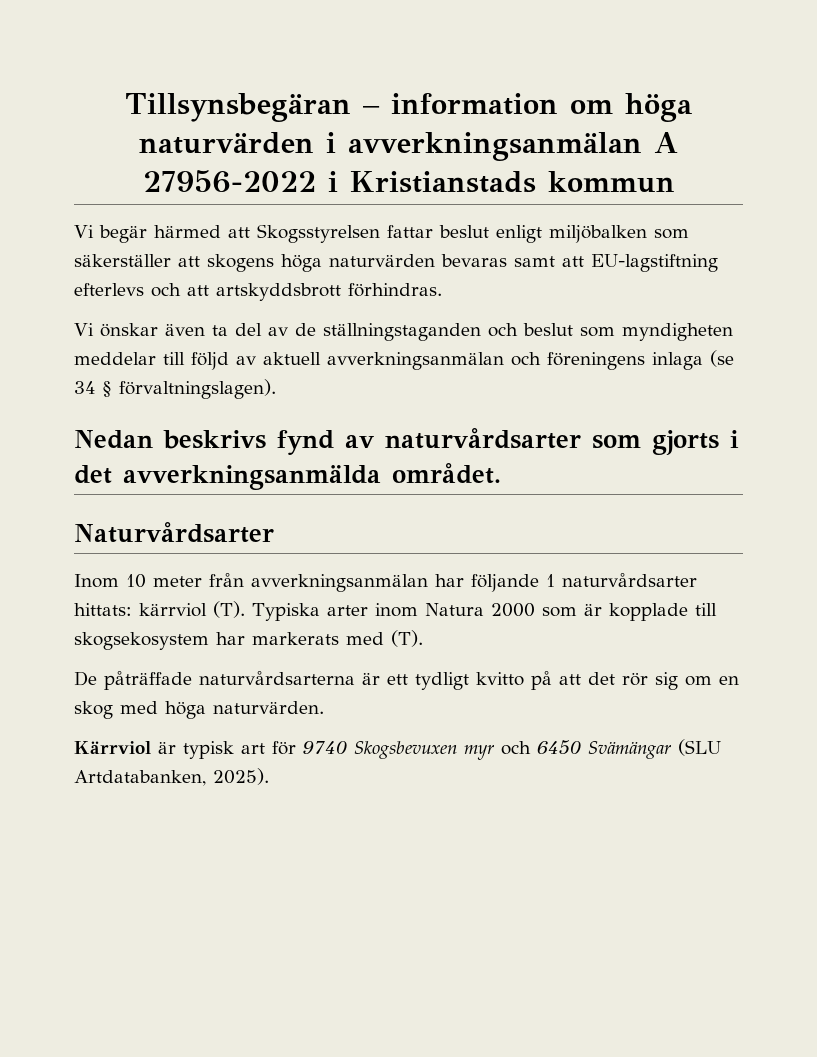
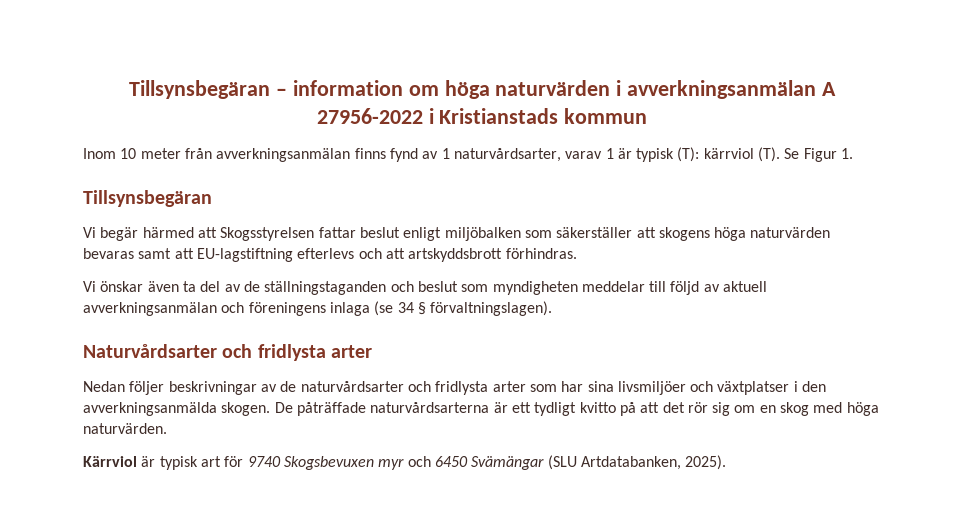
+ Inom 10 meter från avverkningsanmälan finns fynd av 1 naturvårdsarter, varav 1 är typisk (T): kärrviol (T). Se Figur 1.
+ Tillsynsbegäran
- Nedan beskrivs fynd av naturvårdsarter som gjorts i det avverkningsanmälda området.
- Naturvårdsarter
- Inom 10 meter från avverkningsanmälan har följande 1 naturvårdsarter hittats: kärrviol (T). Typiska arter inom Natura 2000 som är kopplade till skogsekosystem har markerats med (T).
- De påträffade naturvårdsarterna är ett tydligt kvitto på att det rör sig om en skog med höga naturvärden.
+ Naturvårdsarter och fridlysta arter
+ Nedan följer beskrivningar av de naturvårdsarter och fridlysta arter som har sina livsmiljöer och växtplatser i den avverkningsanmälda skogen. De påträffade naturvårdsarterna är ett tydligt kvitto på att det rör sig om en skog med höga naturvärden.

